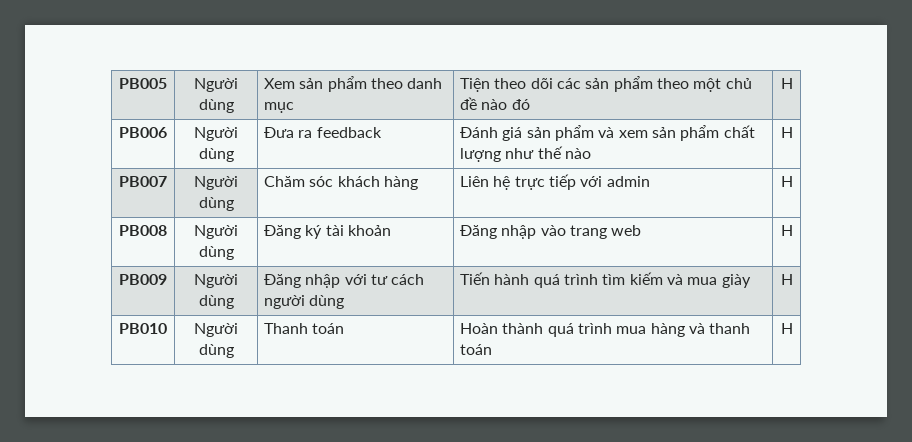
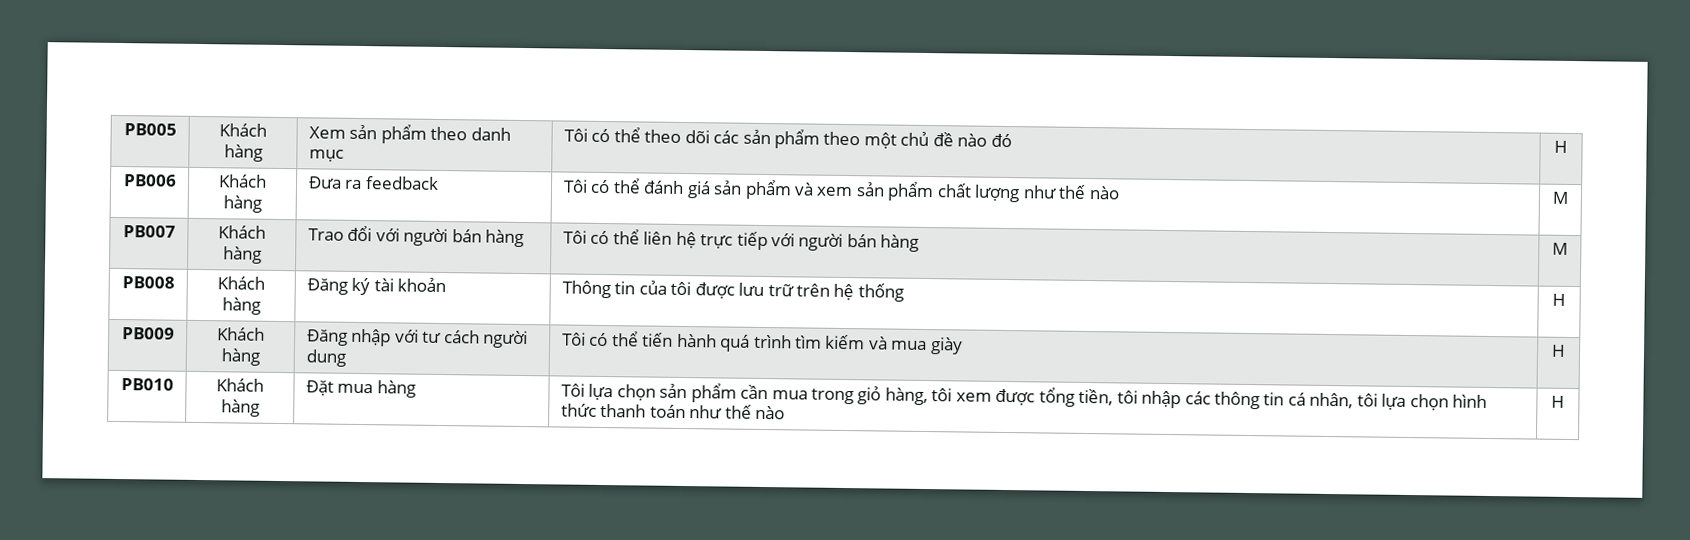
- PB005 | Người dùng | Xem sản phẩm theo danh mục | Tiện theo dõi các sản phẩm theo một chủ đề nào đó | H
+ PB005 | Khách hàng | Xem sản phẩm theo danh mục | Tôi có thể theo dõi các sản phẩm theo một chủ đề nào đó | H
- PB006 | Người dùng | Đưa ra feedback | Đánh giá sản phẩm và xem sản phẩm chất lượng như thế nào | H
+ PB006 | Khách hàng | Đưa ra feedback | Tôi có thể đánh giá sản phẩm và xem sản phẩm chất lượng như thế nào | M
- PB007 | Người dùng | Chăm sóc khách hàng | Liên hệ trực tiếp với admin | H
+ PB007 | Khách hàng | Trao đổi với người bán hàng | Tôi có thể liên hệ trực tiếp với người bán hàng | M
- PB008 | Người dùng | Đăng ký tài khoản | Đăng nhập vào trang web | H
+ PB008 | Khách hàng | Đăng ký tài khoản | Thông tin của tôi được lưu trữ trên hệ thống | H
- PB009 | Người dùng | Đăng nhập với tư cách người dùng | Tiến hành quá trình tìm kiếm và mua giày | H
+ PB009 | Khách hàng | Đăng nhập với tư cách người dung | Tôi có thể tiến hành quá trình tìm kiếm và mua giày | H
- PB010 | Người dùng | Thanh toán | Hoàn thành quá trình mua hàng và thanh toán | H
+ PB010 | Khách hàng | Đặt mua hàng | Tôi lựa chọn sản phẩm cần mua trong giỏ hàng, tôi xem được tổng tiền, tôi nhập các thông tin cá nhân, tôi lựa chọn hình thức thanh toán như thế nào | H

